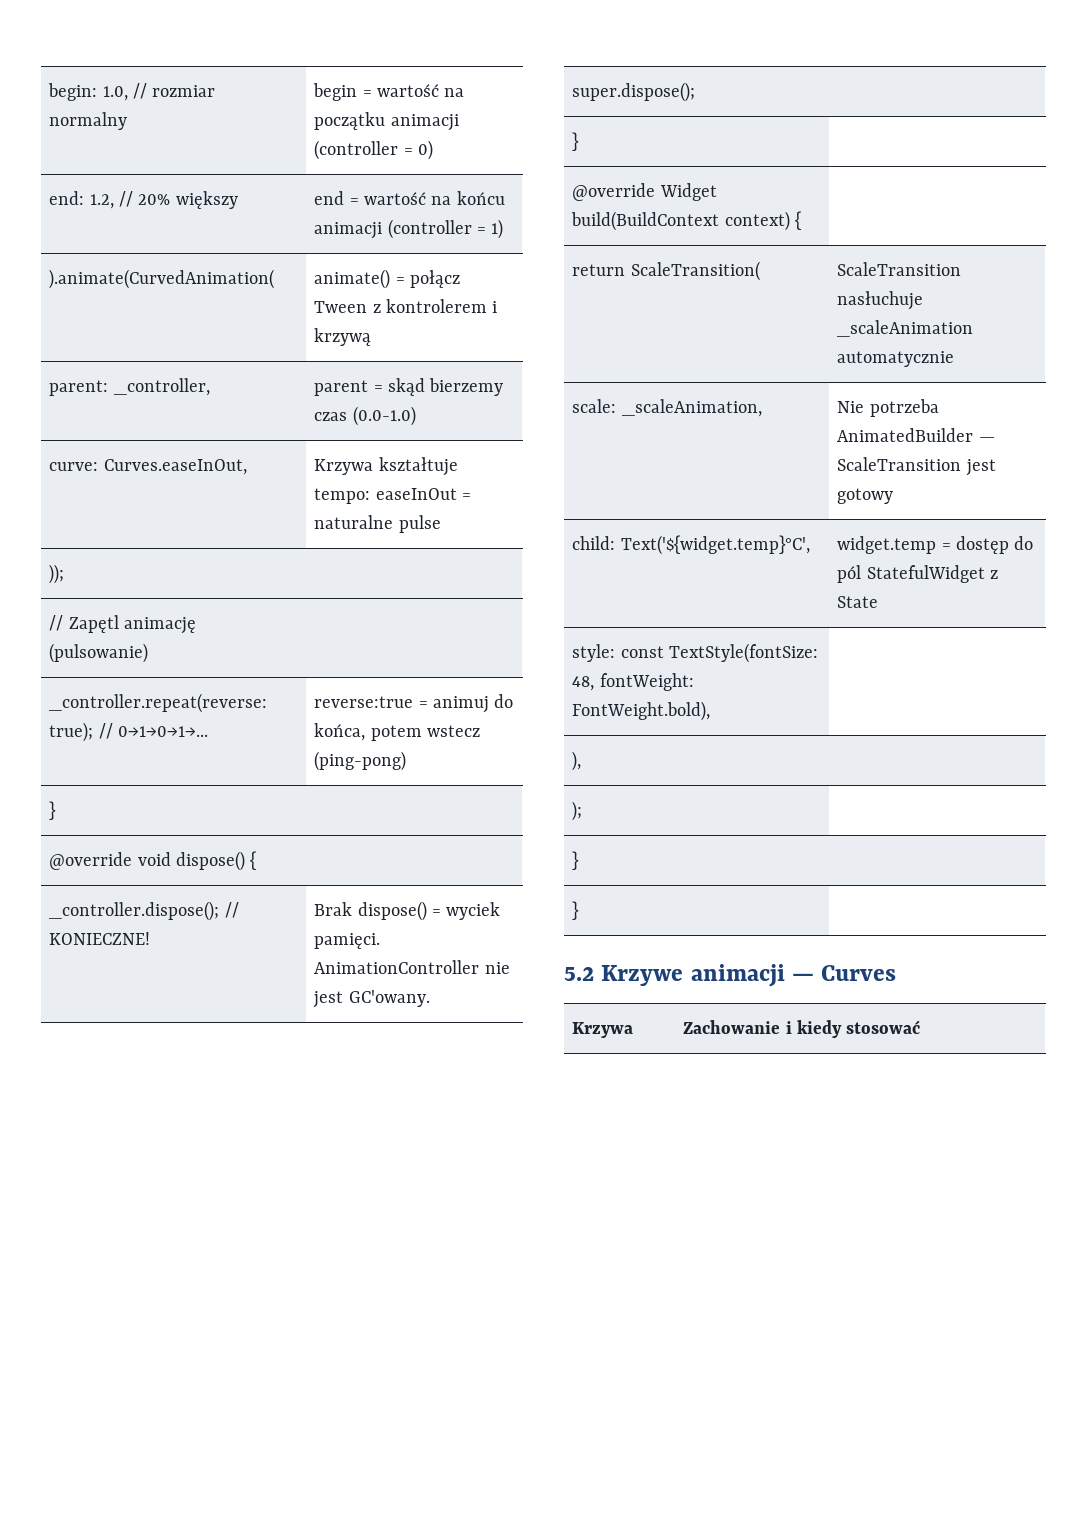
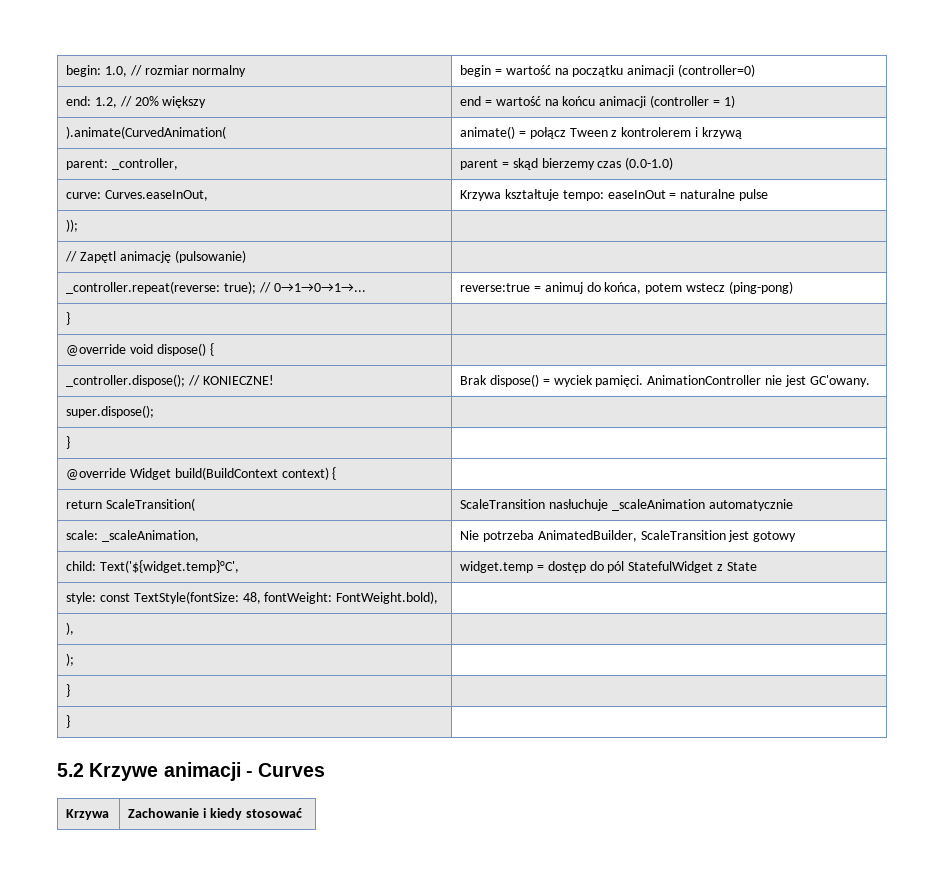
- begin: 1.0, // rozmiar normalny | begin = wartość na początku animacji (controller = 0)
+ begin: 1.0, // rozmiar normalny | begin = wartość na początku animacji (controller=0)
- scale: _scaleAnimation, | Nie potrzeba AnimatedBuilder — ScaleTransition jest gotowy
+ scale: _scaleAnimation, | Nie potrzeba AnimatedBuilder, ScaleTransition jest gotowy
- 5.2 Krzywe animacji — Curves
+ 5.2 Krzywe animacji - Curves

